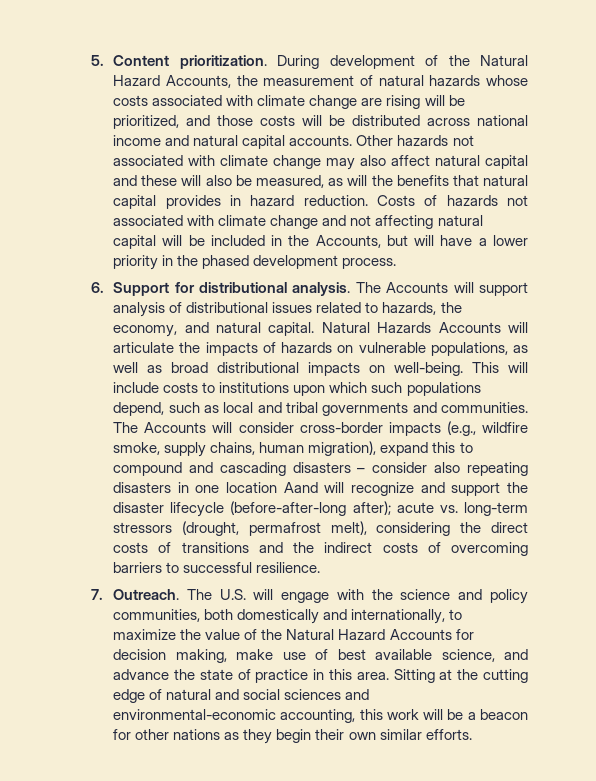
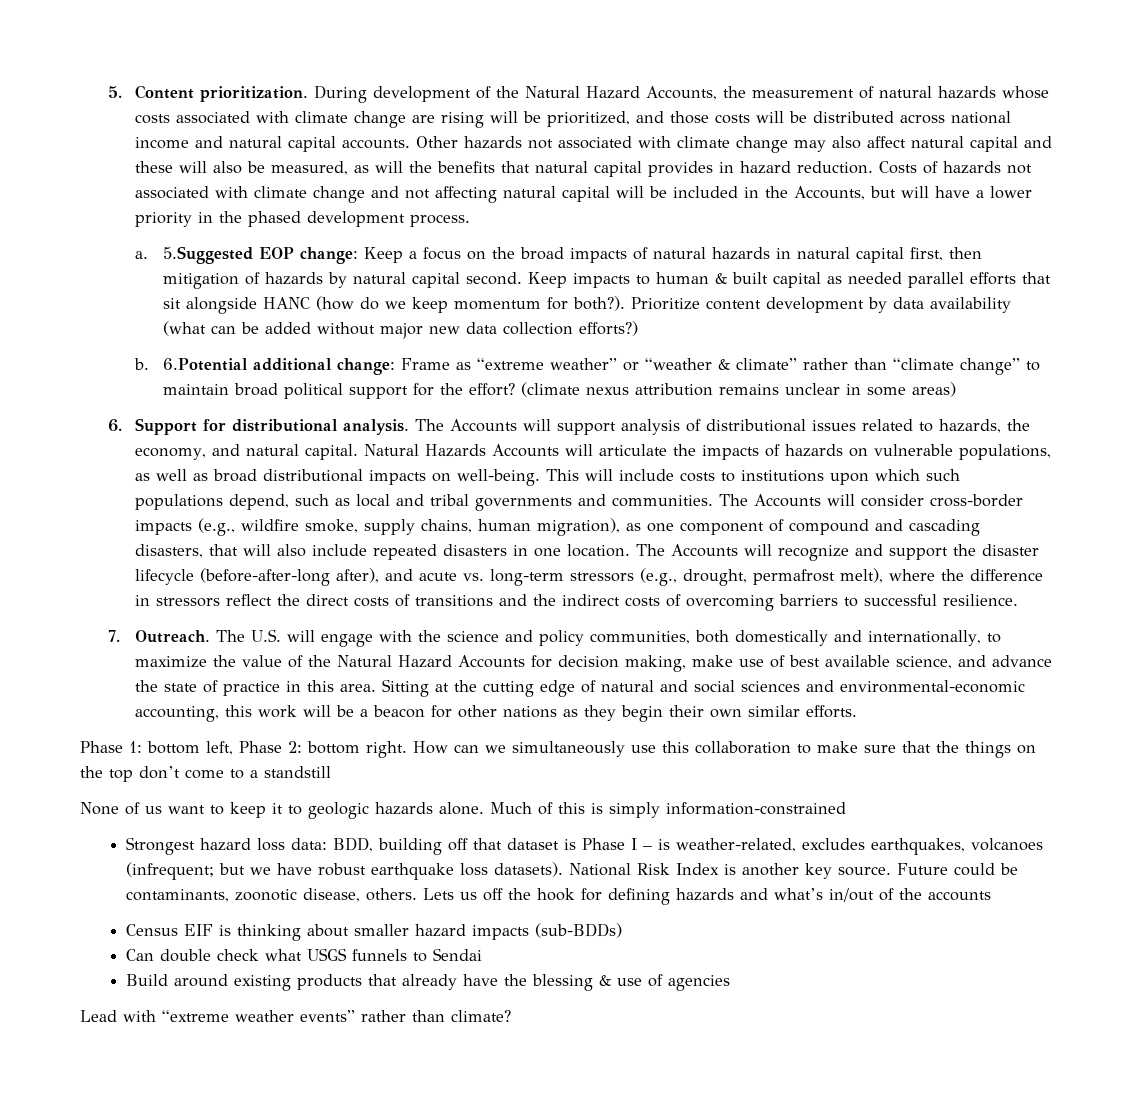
+ a. 5.Suggested EOP change: Keep a focus on the broad impacts of natural hazards in natural capital first, then mitigation of hazards by natural capital second. Keep impacts to human & built capital as needed parallel efforts that sit alongside HANC (how do we keep momentum for both?). Prioritize content development by data availability (what can be added without major new data collection efforts?)
+ b. 6.Potential additional change: Frame as “extreme weather” or “weather & climate” rather than “climate change” to maintain broad political support for the effort? (climate nexus attribution remains unclear in some areas)
- The Accounts will consider cross-border impacts (e.g., wildfire smoke, supply chains, human migration), expand this to compound and cascading disasters – consider also repeating disasters in one location Aand will recognize and support the disaster lifecycle (before-after-long after); acute vs. long-term stressors (drought, permafrost melt), considering the direct costs of transitions and the indirect costs of overcoming barriers to successful resilience.
+ The Accounts will consider cross-border impacts (e.g., wildfire smoke, supply chains, human migration), as one component of compound and cascading disasters, that will also include repeated disasters in one location. The Accounts will recognize and support the disaster lifecycle (before-after-long after), and acute vs. long-term stressors (e.g., drought, permafrost melt), where the difference in stressors reflect the direct costs of transitions and the indirect costs of overcoming barriers to successful resilience.
+ Phase 1: bottom left, Phase 2: bottom right. How can we simultaneously use this collaboration to make sure that the things on the top don’t come to a standstill
+ None of us want to keep it to geologic hazards alone. Much of this is simply information-constrained
+ Strongest hazard loss data: BDD, building off that dataset is Phase I – is weather-related, excludes earthquakes, volcanoes (infrequent; but we have robust earthquake loss datasets). National Risk Index is another key source. Future could be contaminants, zoonotic disease, others. Lets us off the hook for defining hazards and what’s in/out of the accounts
+ Census EIF is thinking about smaller hazard impacts (sub-BDDs)
+ Can double check what USGS funnels to Sendai
+ Build around existing products that already have the blessing & use of agencies
+ Lead with “extreme weather events” rather than climate?

